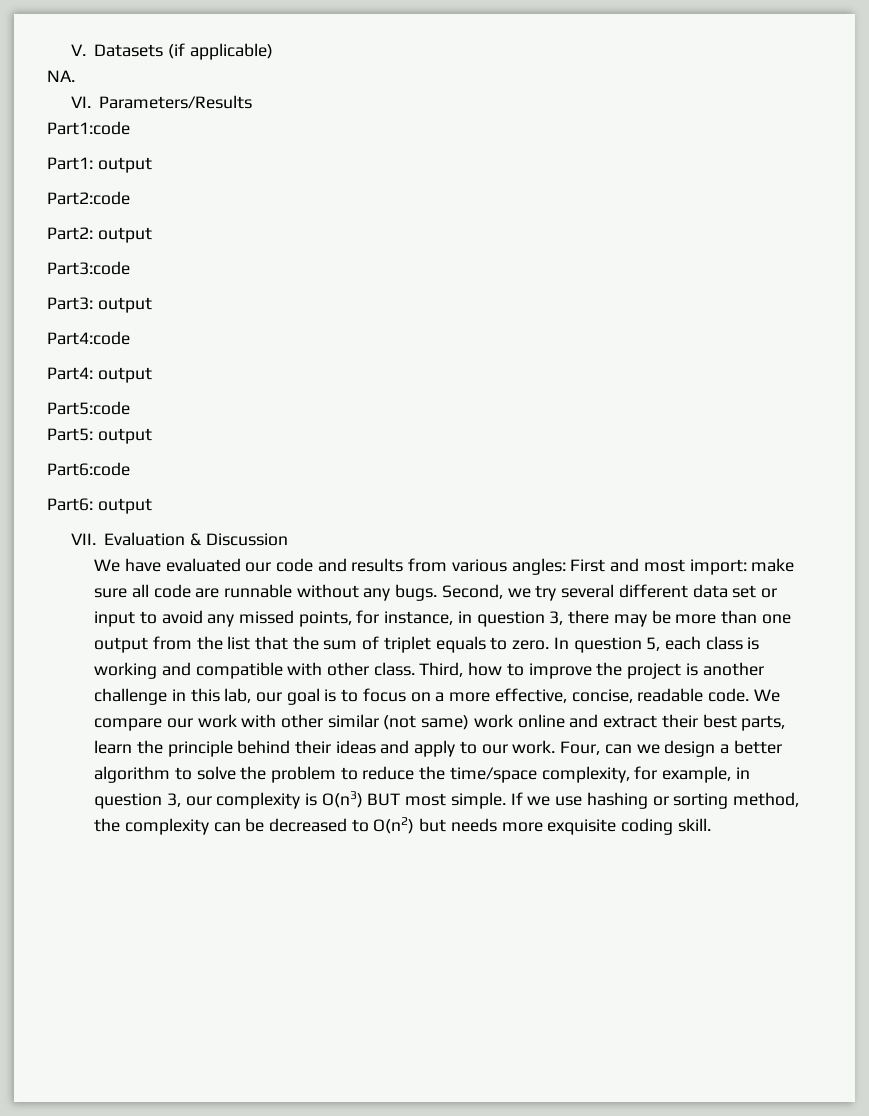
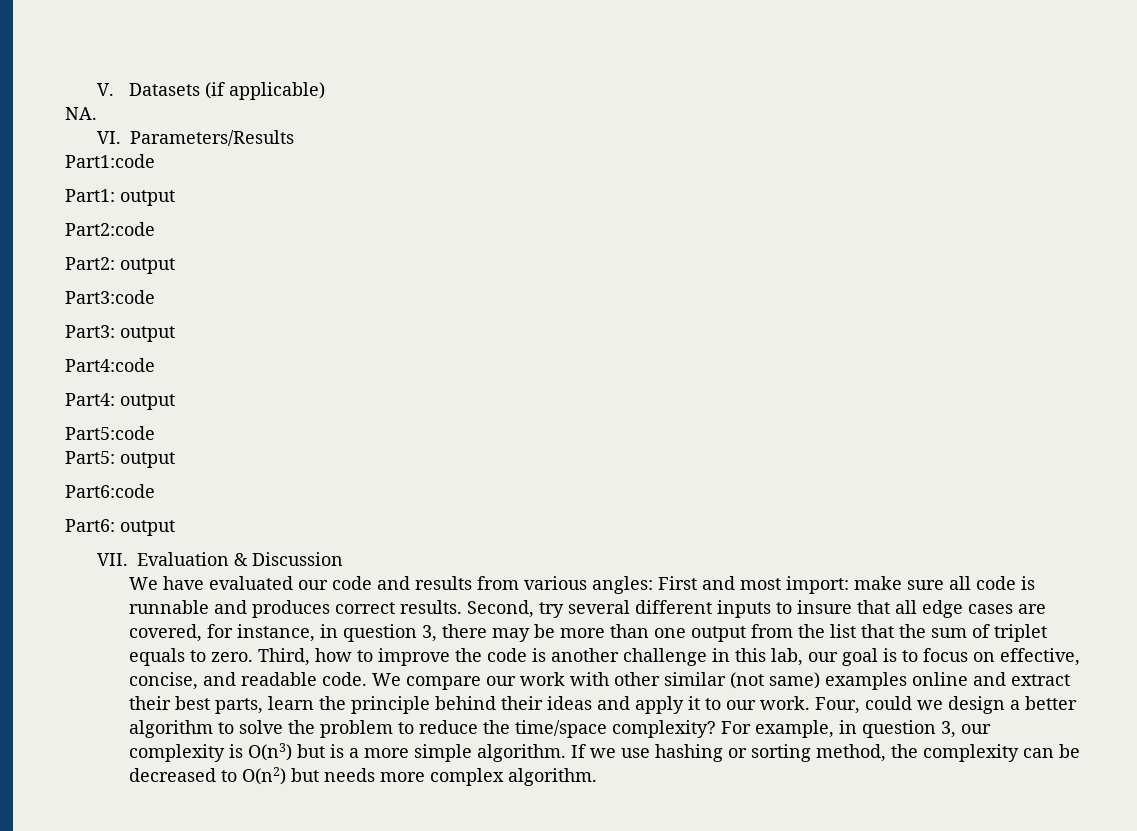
- We have evaluated our code and results from various angles: First and most import: make sure all code are runnable without any bugs. Second, we try several different data set or input to avoid any missed points, for instance, in question 3, there may be more than one output from the list that the sum of triplet equals to zero.
+ We have evaluated our code and results from various angles: First and most import: make sure all code is runnable and produces correct results. Second, try several different inputs to insure that all edge cases are covered, for instance, in question 3, there may be more than one output from the list that the sum of triplet equals to zero.
- In question 5, each class is working and compatible with other class.
- Third, how to improve the project is another challenge in this lab, our goal is to focus on a more effective, concise, readable code.
+ Third, how to improve the code is another challenge in this lab, our goal is to focus on effective, concise, and readable code.
- We compare our work with other similar (not same) work online and extract their best parts, learn the principle behind their ideas and apply to our work.
+ We compare our work with other similar (not same) examples online and extract their best parts, learn the principle behind their ideas and apply it to our work.
- Four, can we design a better algorithm to solve the problem to reduce the time/space complexity, for example, in question 3, our complexity is O(n3) BUT most simple.
+ Four, could we design a better algorithm to solve the problem to reduce the time/space complexity? For example, in question 3, our complexity is O(n3) but is a more simple algorithm.
- If we use hashing or sorting method, the complexity can be decreased to O(n2) but needs more exquisite coding skill.
+ If we use hashing or sorting method, the complexity can be decreased to O(n2) but needs more complex algorithm.

